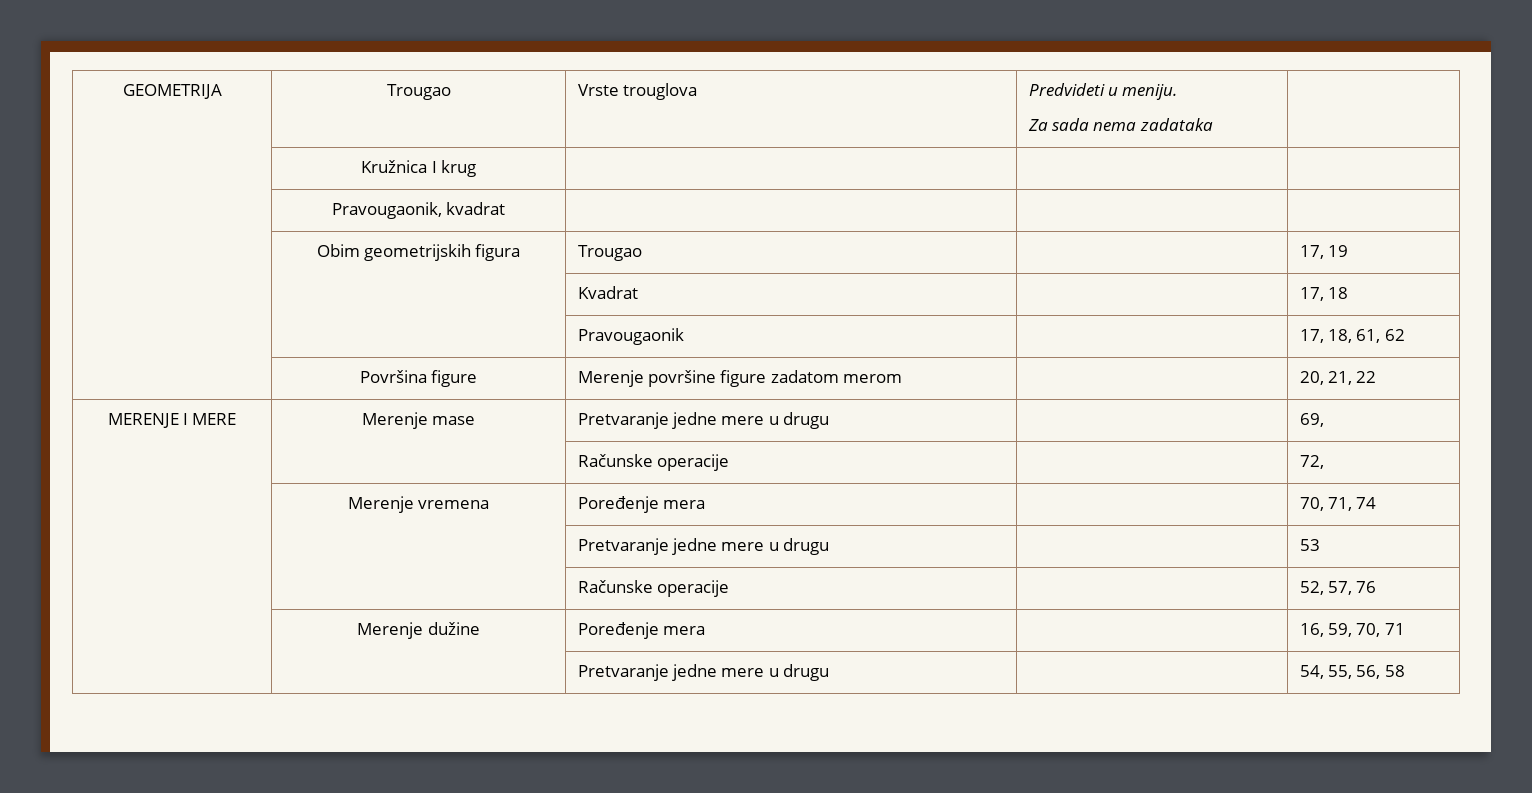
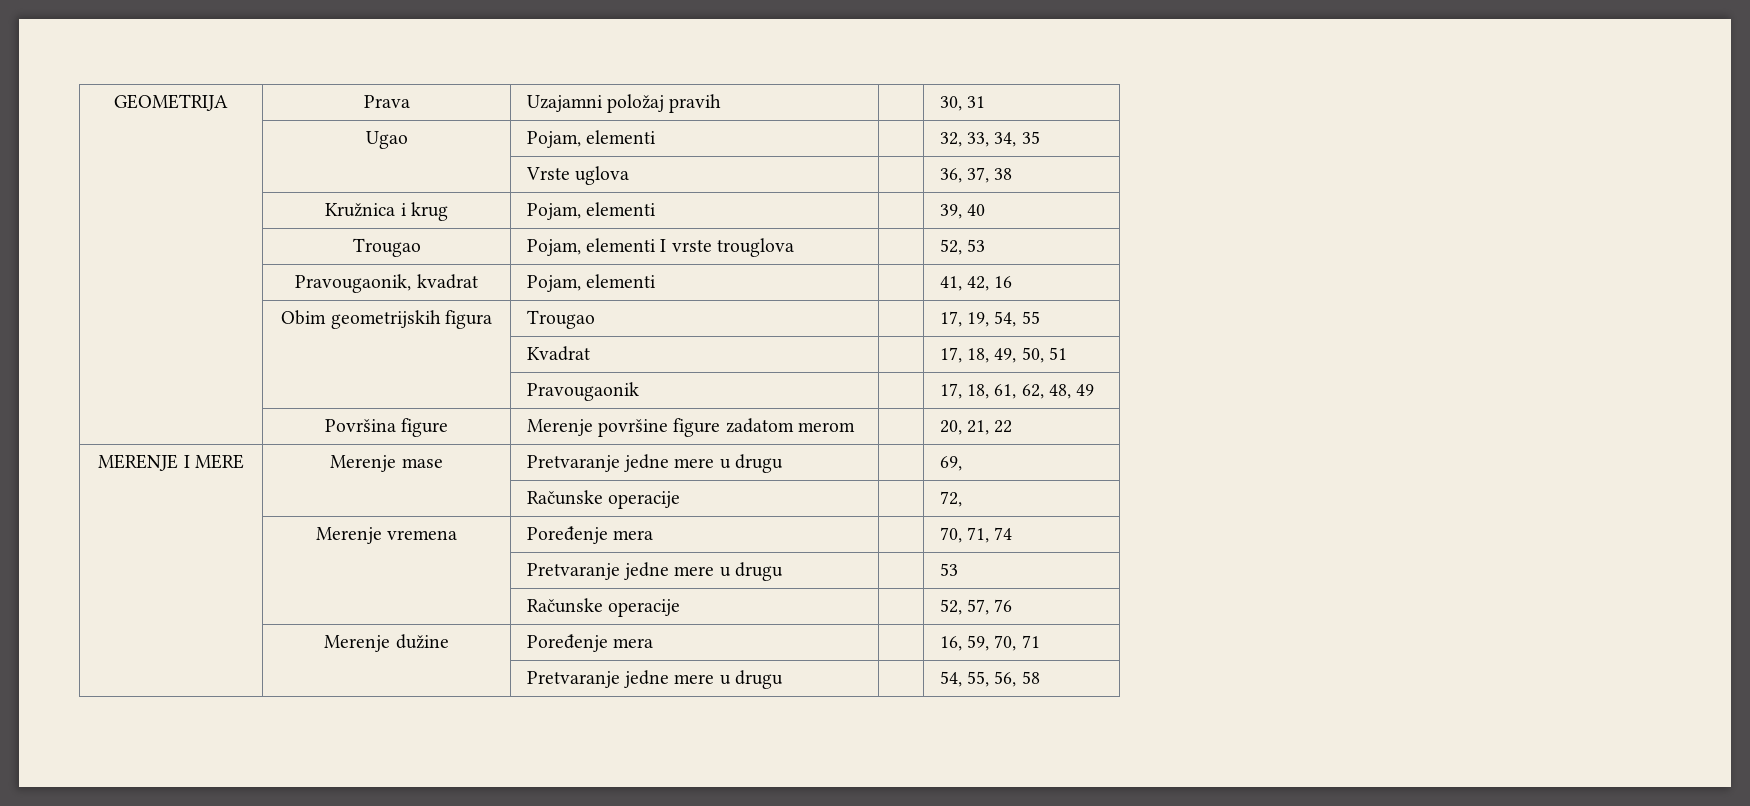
- GEOMETRIJA | Trougao | Vrste trouglova | Predvideti u meniju.
- Za sada nema zadataka |
- | Kružnica I krug | | |
- | Pravougaonik, kvadrat | | |
+ GEOMETRIJA | Prava | Uzajamni položaj pravih | | 30, 31
+ | Ugao | Pojam, elementi | | 32, 33, 34, 35
+ | | Vrste uglova | | 36, 37, 38
+ | Kružnica i krug | Pojam, elementi | | 39, 40
+ | Trougao | Pojam, elementi I vrste trouglova | | 52, 53
+ | Pravougaonik, kvadrat | Pojam, elementi | | 41, 42, 16
- | Obim geometrijskih figura | Trougao | | 17, 19
+ | Obim geometrijskih figura | Trougao | | 17, 19, 54, 55
- | | Kvadrat | | 17, 18
+ | | Kvadrat | | 17, 18, 49, 50, 51
- | | Pravougaonik | | 17, 18, 61, 62
+ | | Pravougaonik | | 17, 18, 61, 62, 48, 49

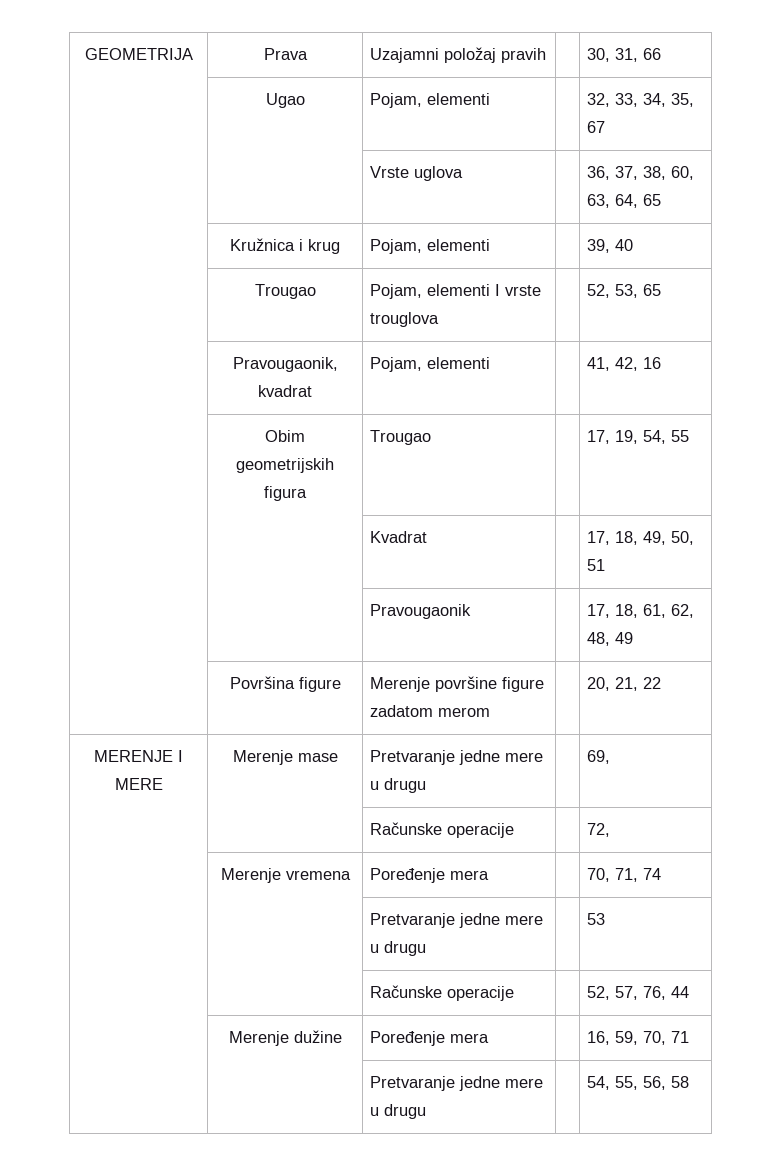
- GEOMETRIJA | Prava | Uzajamni položaj pravih | | 30, 31
+ GEOMETRIJA | Prava | Uzajamni položaj pravih | | 30, 31, 66
- | Ugao | Pojam, elementi | | 32, 33, 34, 35
+ | Ugao | Pojam, elementi | | 32, 33, 34, 35, 67
- | | Vrste uglova | | 36, 37, 38
+ | | Vrste uglova | | 36, 37, 38, 60, 63, 64, 65
- | Trougao | Pojam, elementi I vrste trouglova | | 52, 53
+ | Trougao | Pojam, elementi I vrste trouglova | | 52, 53, 65
- | | Računske operacije | | 52, 57, 76
+ | | Računske operacije | | 52, 57, 76, 44

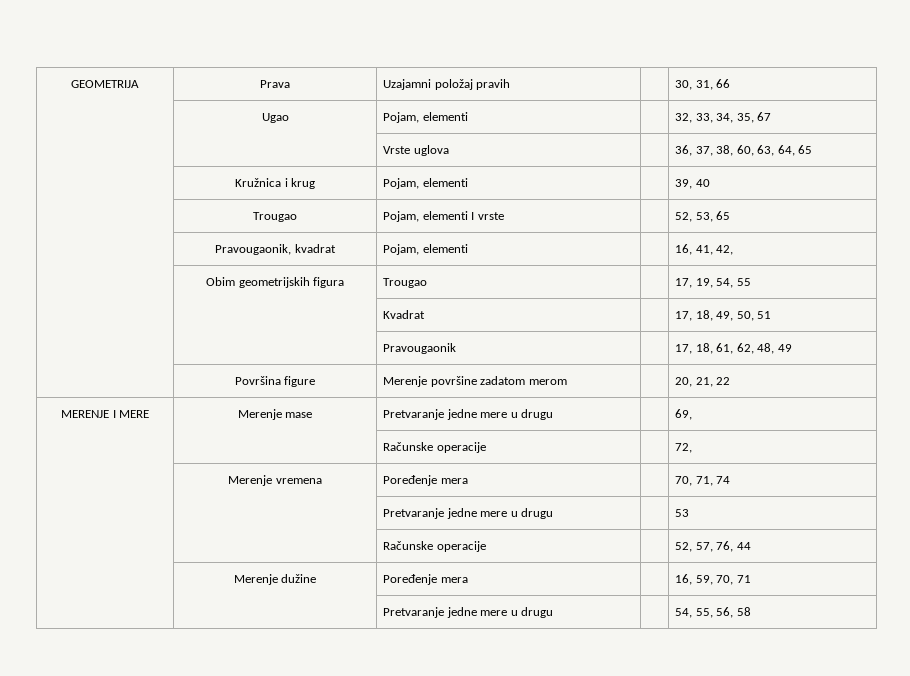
- | Trougao | Pojam, elementi I vrste trouglova | | 52, 53, 65
+ | Trougao | Pojam, elementi I vrste | | 52, 53, 65
- | Pravougaonik, kvadrat | Pojam, elementi | | 41, 42, 16
+ | Pravougaonik, kvadrat | Pojam, elementi | | 16, 41, 42,
- | Površina figure | Merenje površine figure zadatom merom | | 20, 21, 22
+ | Površina figure | Merenje površine zadatom merom | | 20, 21, 22

